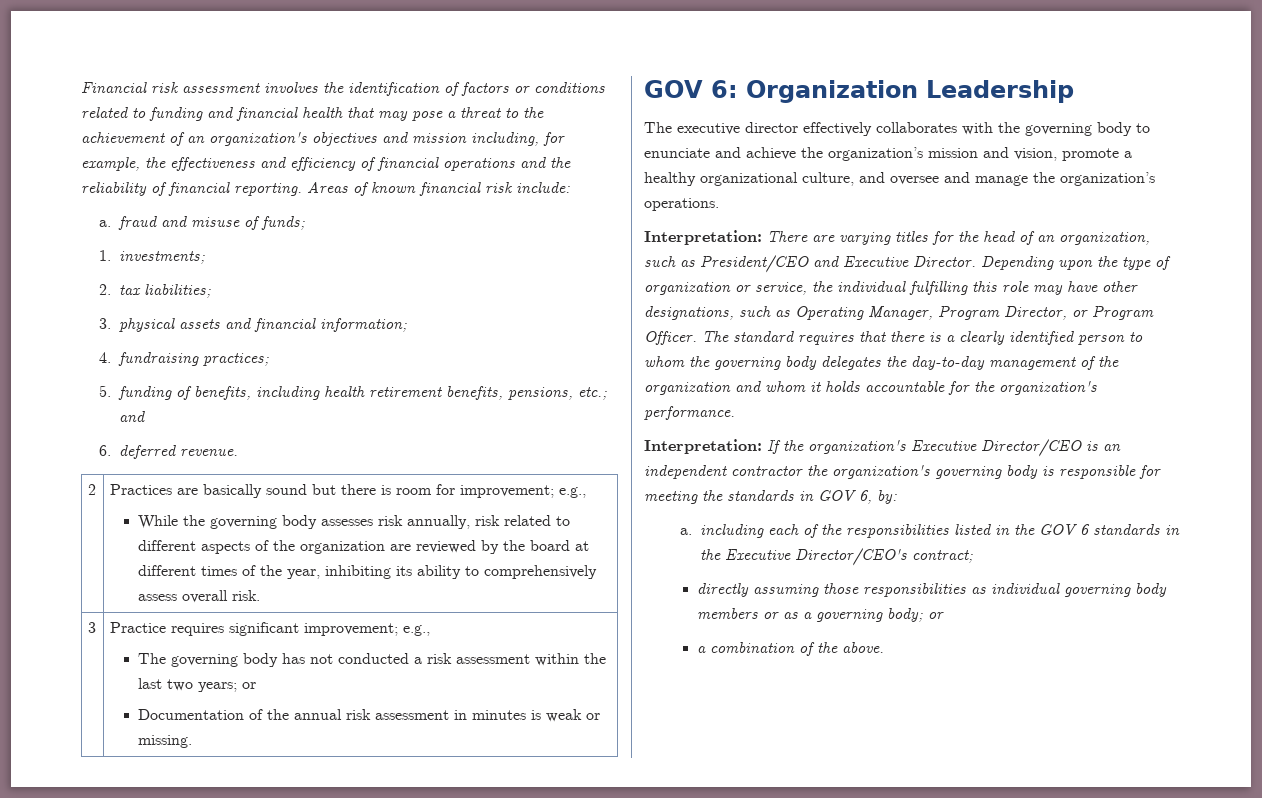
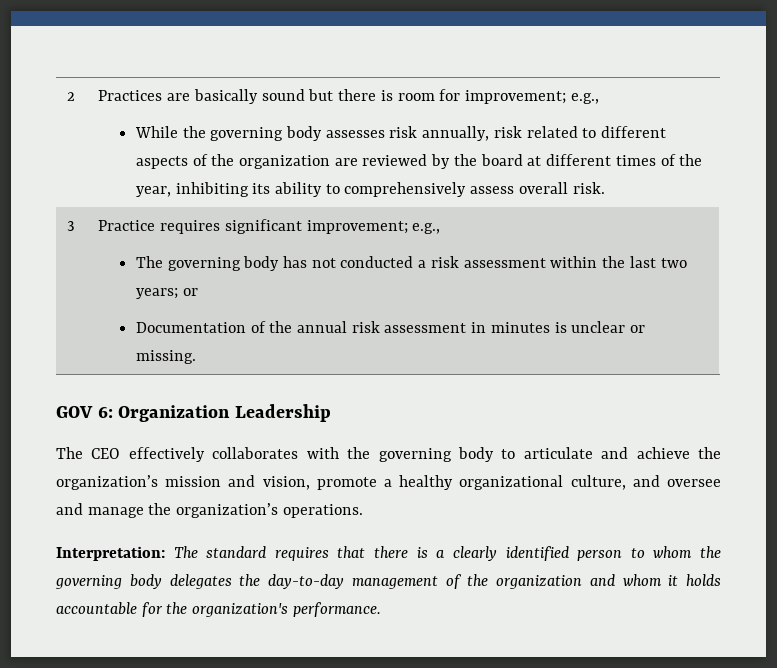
- Financial risk assessment involves the identification of factors or conditions related to funding and financial health that may pose a threat to the achievement of an organization's objectives and mission including, for example, the effectiveness and efficiency of financial operations and the reliability of financial reporting. Areas of known financial risk include:
- a. fraud and misuse of funds;
- 1. investments;
- 2. tax liabilities;
- 3. physical assets and financial information;
- 4. fundraising practices;
- 5. funding of benefits, including health retirement benefits, pensions, etc.; and
- 6. deferred revenue.
  3 | Practice requires significant improvement; e.g.,
  The governing body has not conducted a risk assessment within the last two years; or
- Documentation of the annual risk assessment in minutes is weak or missing.
+ Documentation of the annual risk assessment in minutes is unclear or missing.
- The executive director effectively collaborates with the governing body to enunciate and achieve the organization’s mission and vision, promote a healthy organizational culture, and oversee and manage the organization’s operations.
+ The CEO effectively collaborates with the governing body to articulate and achieve the organization’s mission and vision, promote a healthy organizational culture, and oversee and manage the organization’s operations.
- Interpretation: There are varying titles for the head of an organization, such as President/CEO and Executive Director. Depending upon the type of organization or service, the individual fulfilling this role may have other designations, such as Operating Manager, Program Director, or Program Officer. The standard requires that there is a clearly identified person to whom the governing body delegates the day-to-day management of the organization and whom it holds accountable for the organization's performance.
+ Interpretation: The standard requires that there is a clearly identified person to whom the governing body delegates the day-to-day management of the organization and whom it holds accountable for the organization's performance.
- Interpretation: If the organization's Executive Director/CEO is an independent contractor the organization's governing body is responsible for meeting the standards in GOV 6, by:
- a. including each of the responsibilities listed in the GOV 6 standards in the Executive Director/CEO's contract;
- directly assuming those responsibilities as individual governing body members or as a governing body; or
- a combination of the above.

